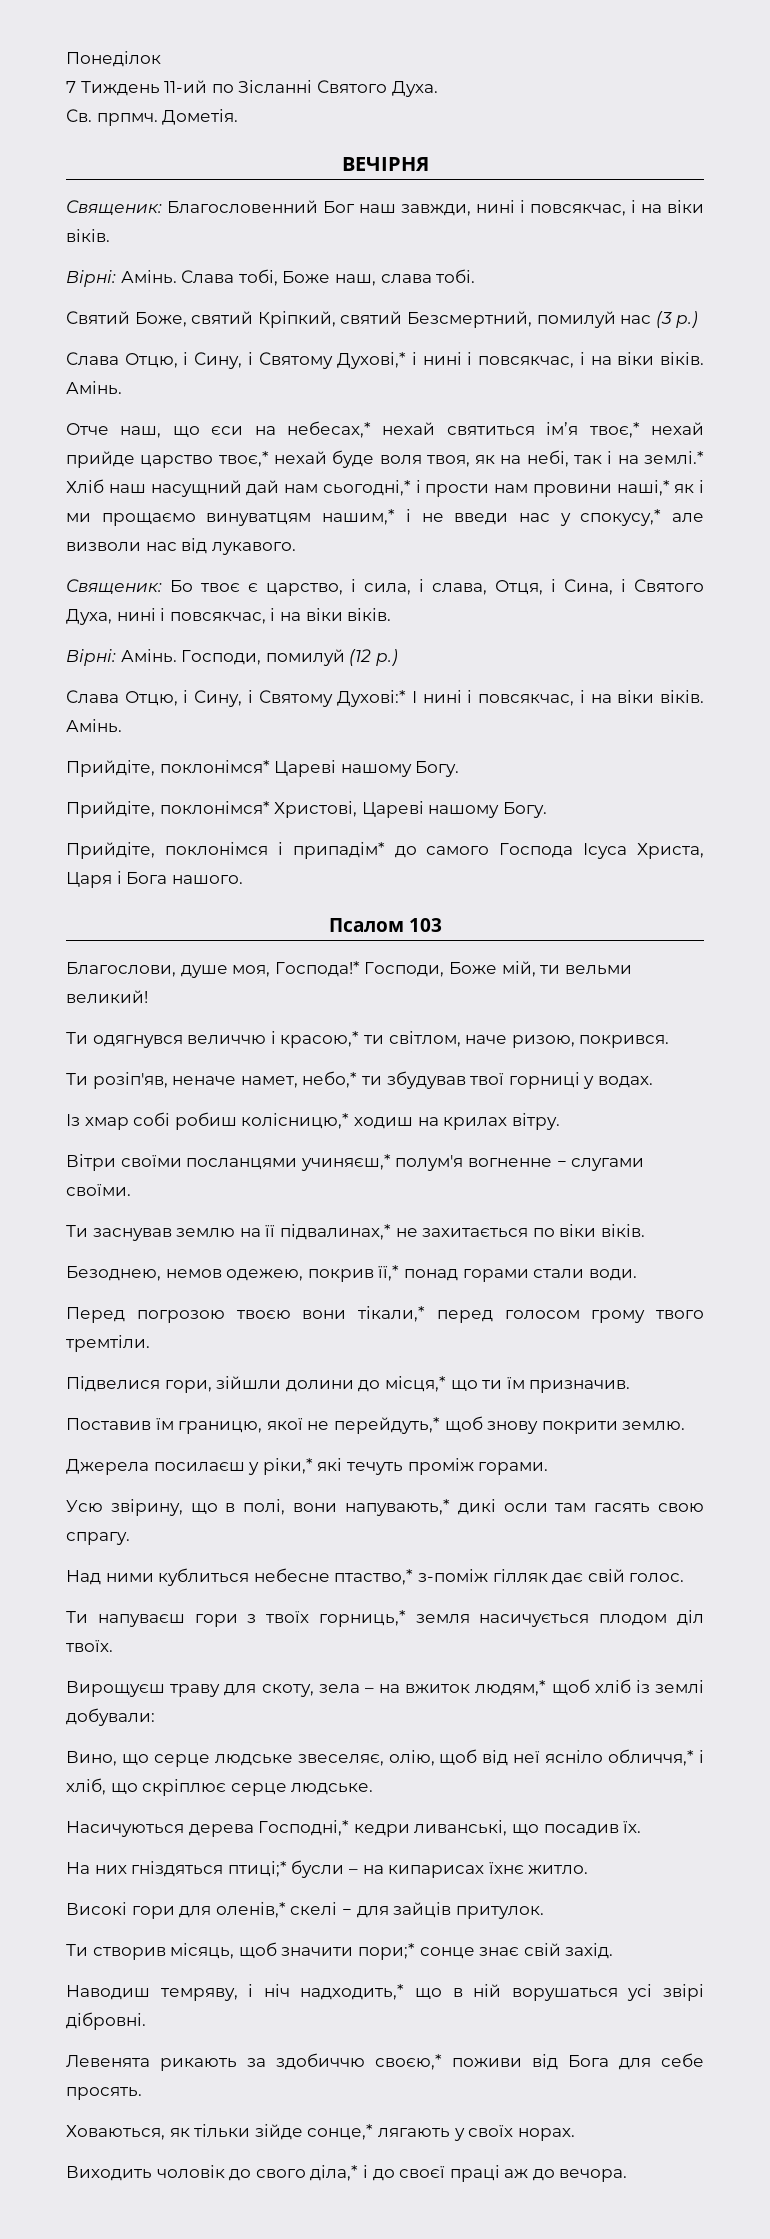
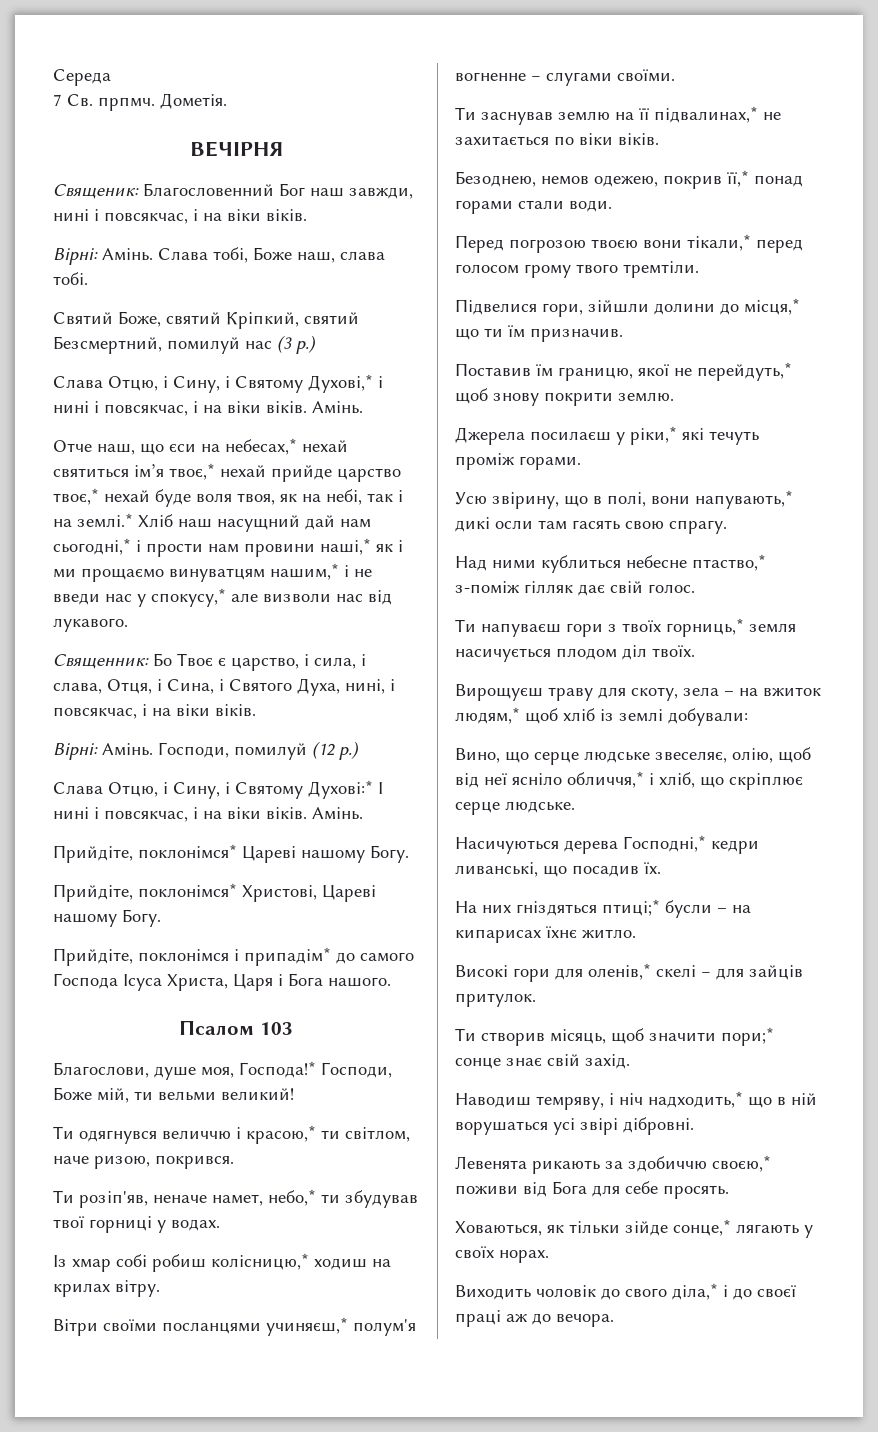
- Понеділок
+ Середа
- 7 Тиждень 11-ий по Зісланні Святого Духа.
- Св. прпмч.
+ 7 Св. прпмч.
- Священик: Бо твоє є царство, і сила, і слава, Отця, і Сина, і Святого Духа, нині і повсякчас, і на віки віків.
+ Священник: Бо Твоє є царство, і сила, і слава, Отця, і Сина, і Святого Духа, нині, і повсякчас, і на віки віків.

